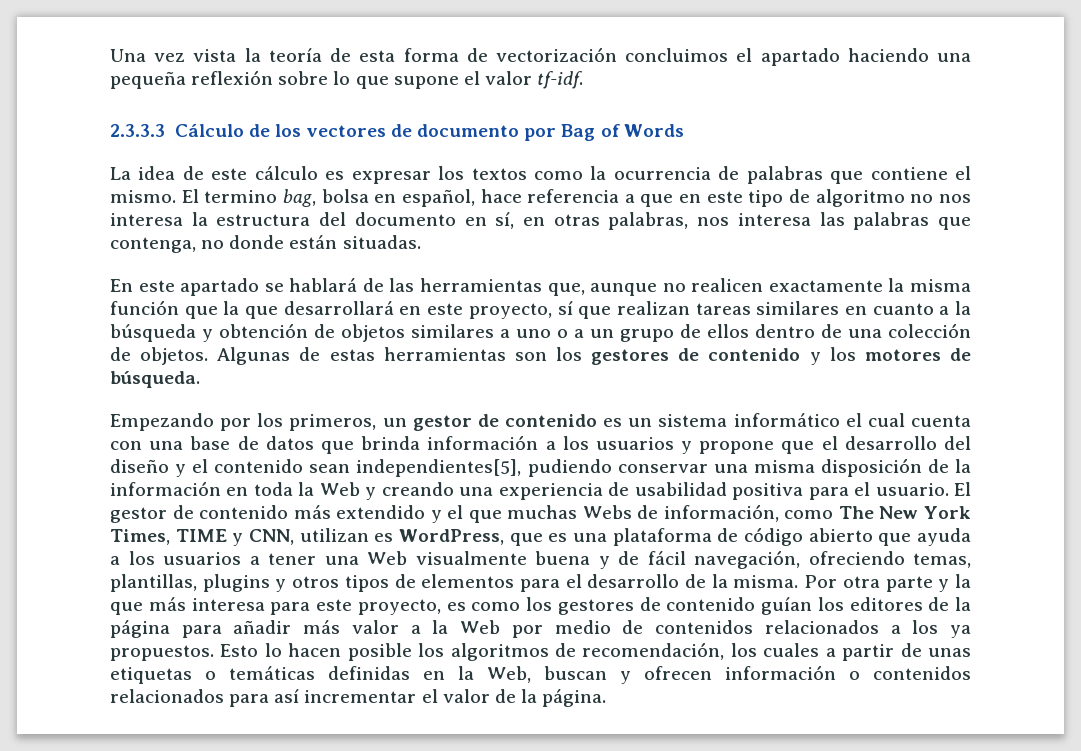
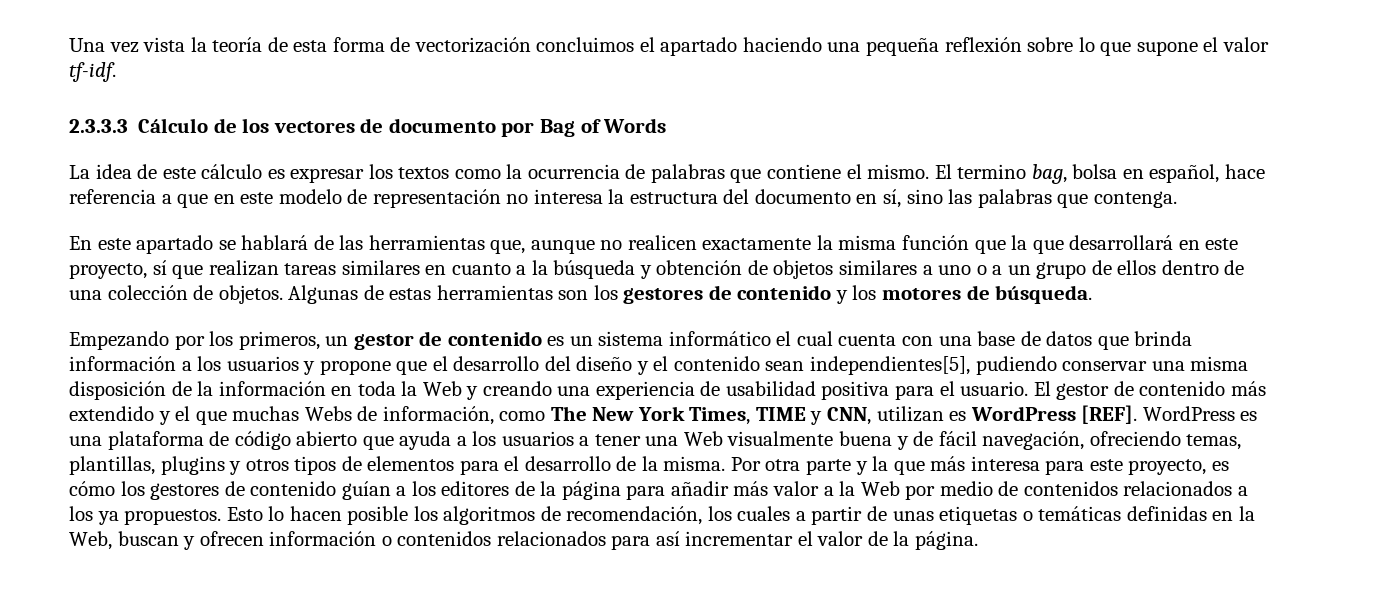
- El termino bag, bolsa en español, hace referencia a que en este tipo de algoritmo no nos interesa la estructura del documento en sí, en otras palabras, nos interesa las palabras que contenga, no donde están situadas.
+ El termino bag, bolsa en español, hace referencia a que en este modelo de representación no interesa la estructura del documento en sí, sino las palabras que contenga.
- El gestor de contenido más extendido y el que muchas Webs de información, como The New York Times, TIME y CNN, utilizan es WordPress, que es una plataforma de código abierto que ayuda a los usuarios a tener una Web visualmente buena y de fácil navegación, ofreciendo temas, plantillas, plugins y otros tipos de elementos para el desarrollo de la misma.
+ El gestor de contenido más extendido y el que muchas Webs de información, como The New York Times, TIME y CNN, utilizan es WordPress [REF]. WordPress es una plataforma de código abierto que ayuda a los usuarios a tener una Web visualmente buena y de fácil navegación, ofreciendo temas, plantillas, plugins y otros tipos de elementos para el desarrollo de la misma.
- Por otra parte y la que más interesa para este proyecto, es como los gestores de contenido guían los editores de la página para añadir más valor a la Web por medio de contenidos relacionados a los ya propuestos.
+ Por otra parte y la que más interesa para este proyecto, es cómo los gestores de contenido guían a los editores de la página para añadir más valor a la Web por medio de contenidos relacionados a los ya propuestos.

